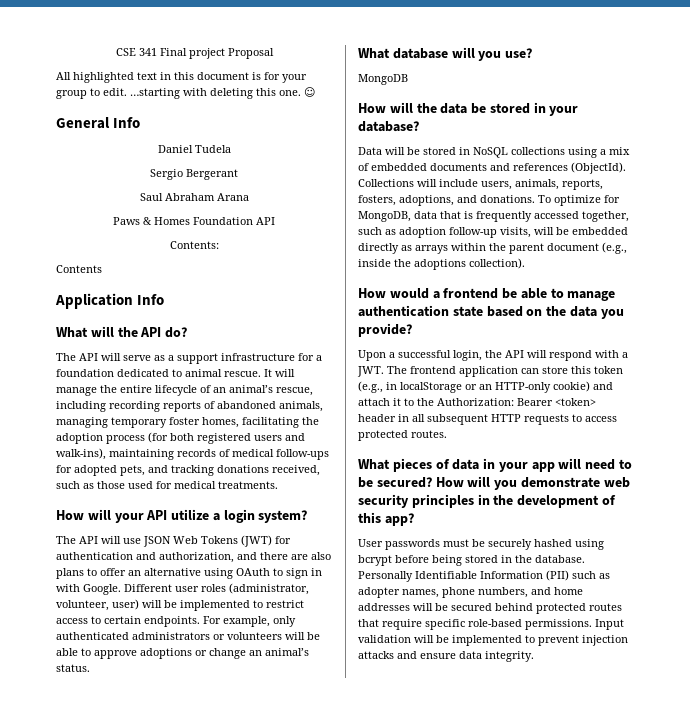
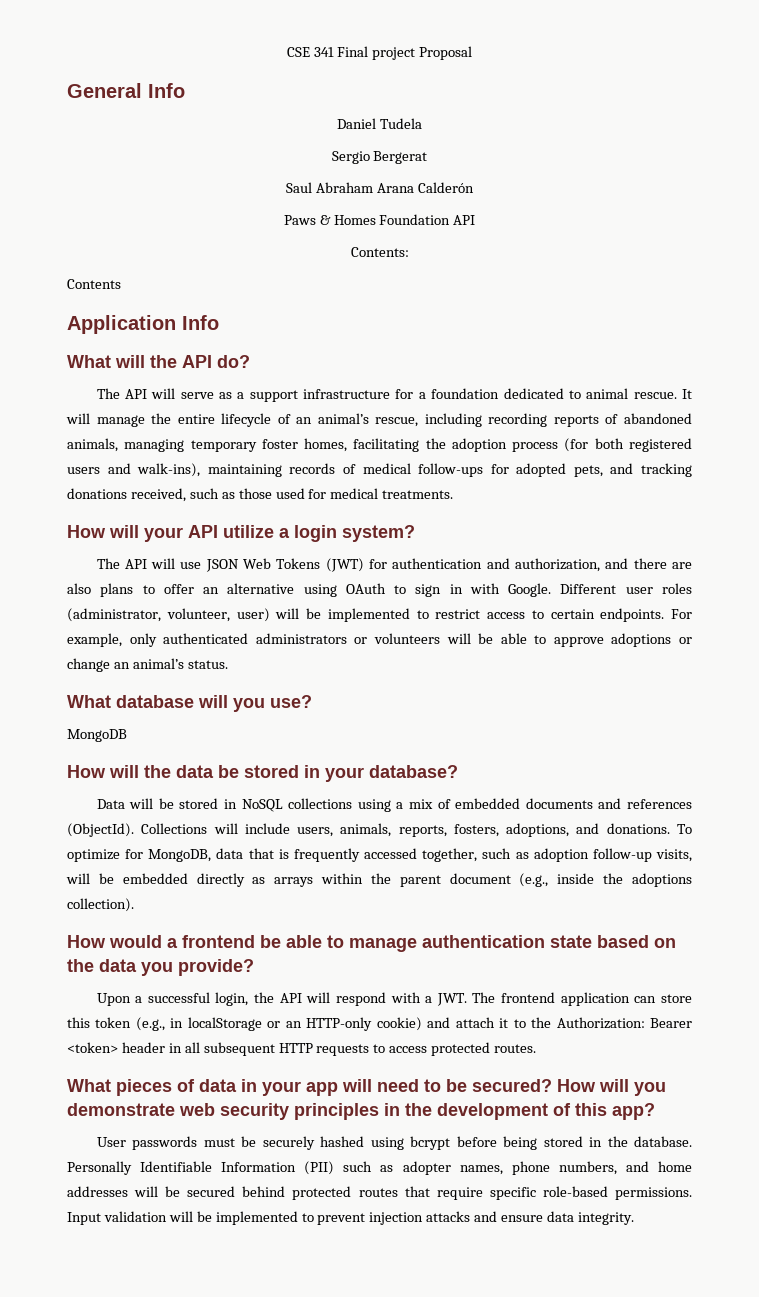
- All highlighted text in this document is for your group to edit. …starting with deleting this one. ☺
- Sergio Bergerant
+ Sergio Bergerat
- Saul Abraham Arana
+ Saul Abraham Arana Calderón

